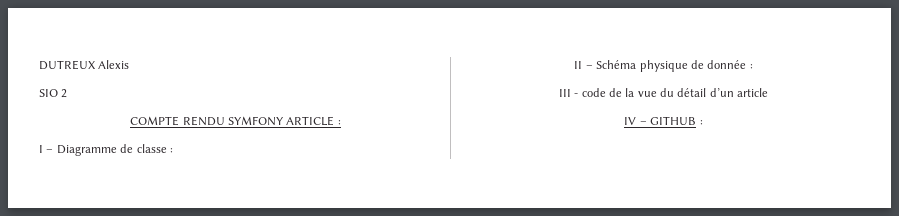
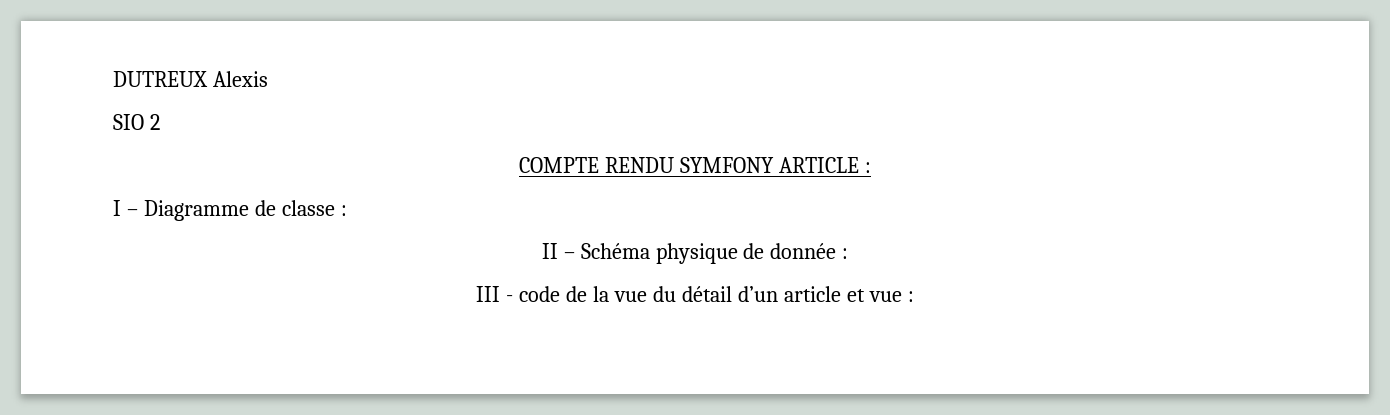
- III - code de la vue du détail d’un article
- IV – GITHUB :
+ III - code de la vue du détail d’un article et vue :

